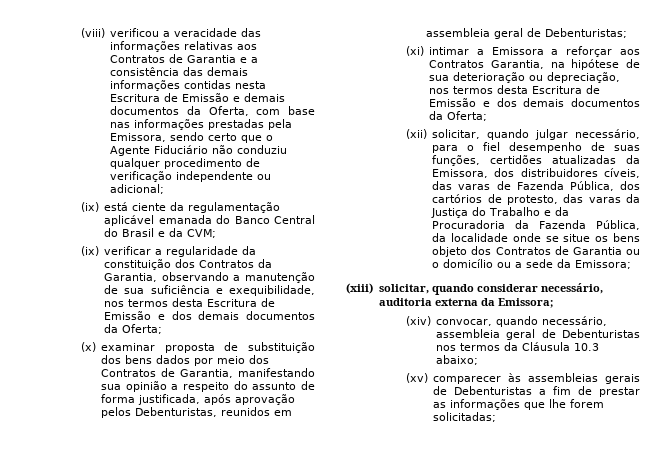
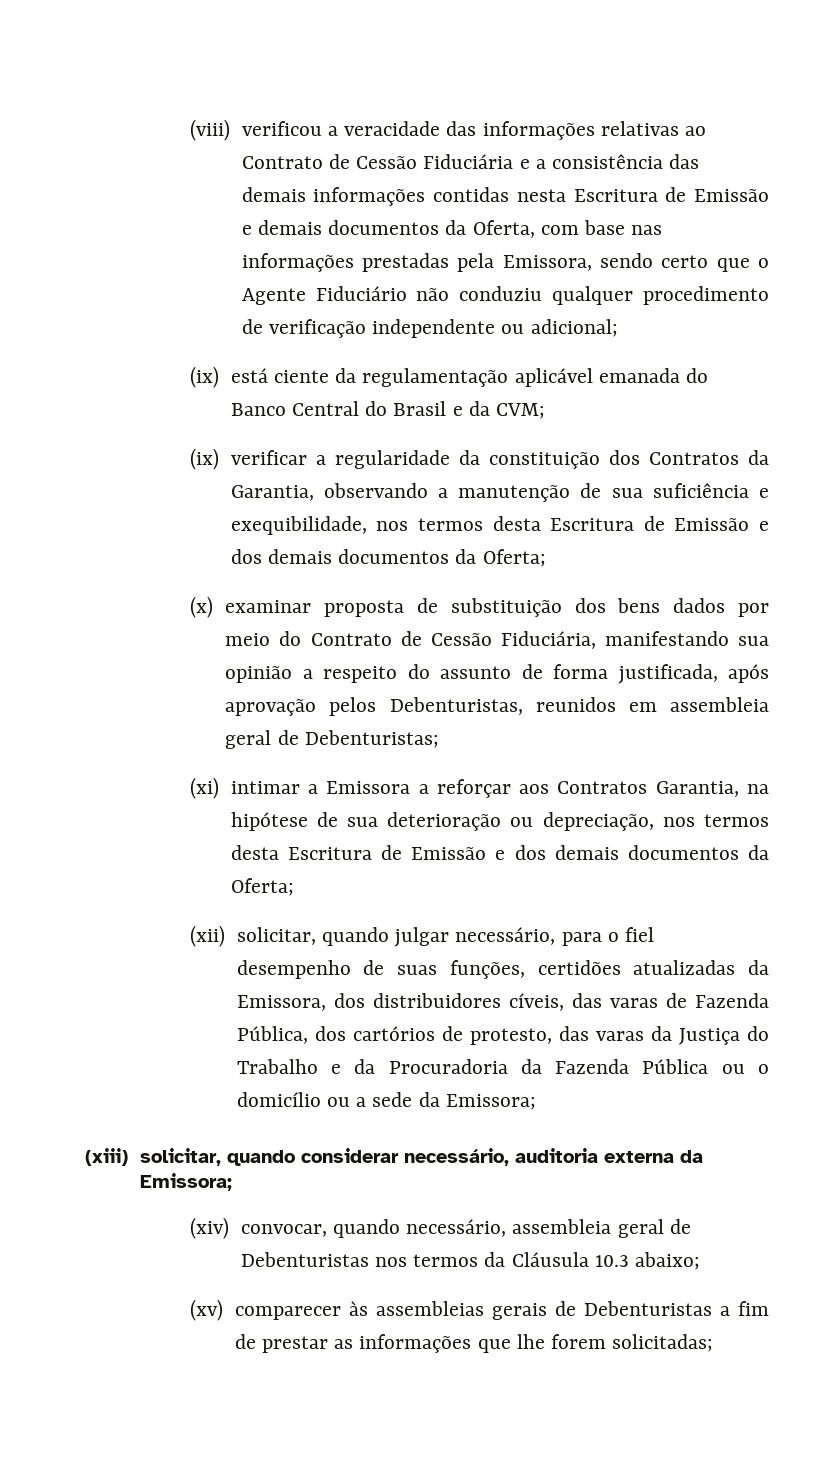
- (viii) verificou a veracidade das informações relativas aos Contratos de Garantia e a consistência das demais informações contidas nesta Escritura de Emissão e demais documentos da Oferta, com base nas informações prestadas pela Emissora, sendo certo que o Agente Fiduciário não conduziu qualquer procedimento de verificação independente ou adicional;
+ (viii) verificou a veracidade das informações relativas ao Contrato de Cessão Fiduciária e a consistência das demais informações contidas nesta Escritura de Emissão e demais documentos da Oferta, com base nas informações prestadas pela Emissora, sendo certo que o Agente Fiduciário não conduziu qualquer procedimento de verificação independente ou adicional;
- (x) examinar proposta de substituição dos bens dados por meio dos Contratos de Garantia, manifestando sua opinião a respeito do assunto de forma justificada, após aprovação pelos Debenturistas, reunidos em assembleia geral de Debenturistas;
+ (x) examinar proposta de substituição dos bens dados por meio do Contrato de Cessão Fiduciária, manifestando sua opinião a respeito do assunto de forma justificada, após aprovação pelos Debenturistas, reunidos em assembleia geral de Debenturistas;
- (xii) solicitar, quando julgar necessário, para o fiel desempenho de suas funções, certidões atualizadas da Emissora, dos distribuidores cíveis, das varas de Fazenda Pública, dos cartórios de protesto, das varas da Justiça do Trabalho e da Procuradoria da Fazenda Pública, da localidade onde se situe os bens objeto dos Contratos de Garantia ou o domicílio ou a sede da Emissora;
+ (xii) solicitar, quando julgar necessário, para o fiel desempenho de suas funções, certidões atualizadas da Emissora, dos distribuidores cíveis, das varas de Fazenda Pública, dos cartórios de protesto, das varas da Justiça do Trabalho e da Procuradoria da Fazenda Pública ou o domicílio ou a sede da Emissora;

